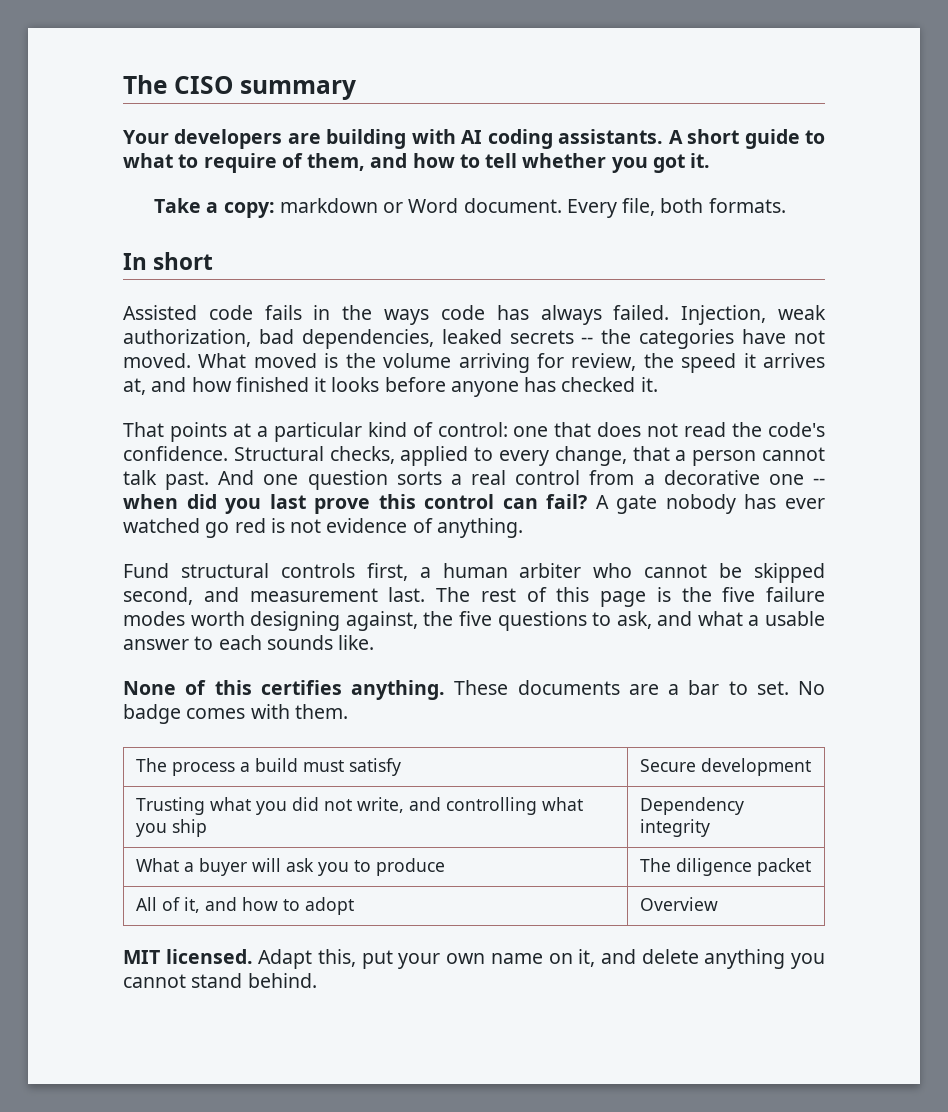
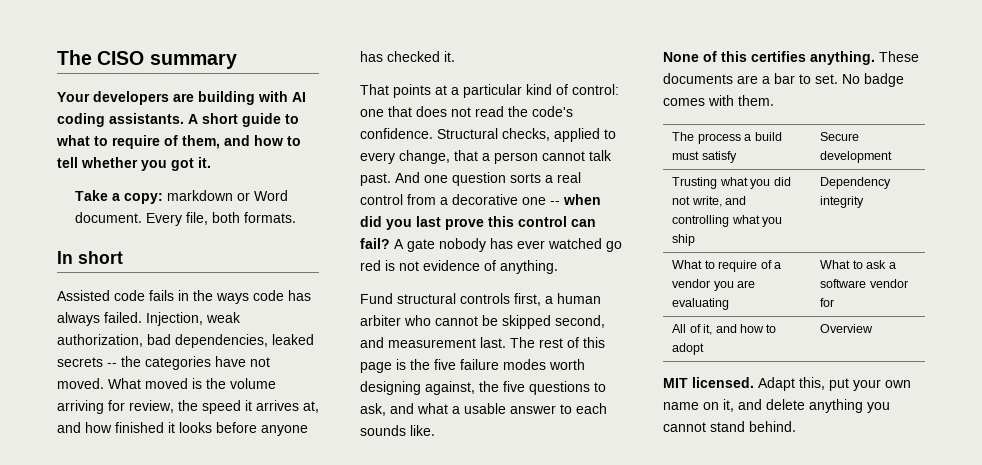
- What a buyer will ask you to produce | The diligence packet
+ What to require of a vendor you are evaluating | What to ask a software vendor for

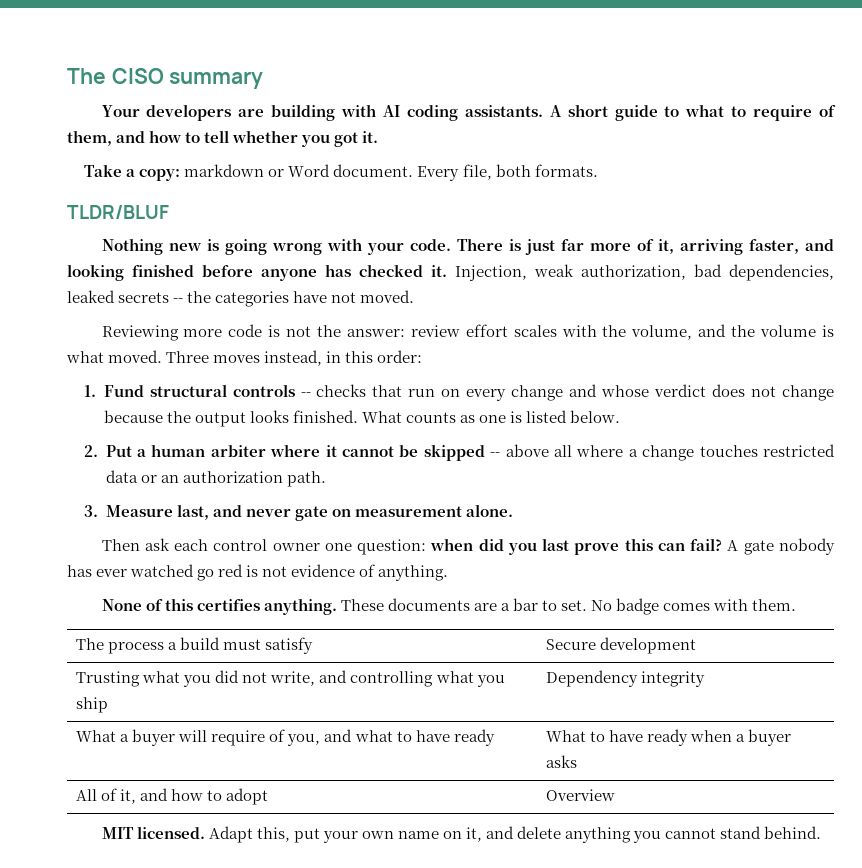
- In short
- Assisted code fails in the ways code has always failed.
+ TLDR/BLUF
+ Nothing new is going wrong with your code. There is just far more of it, arriving faster, and looking finished before anyone has checked it.
- Injection, weak authorization, bad dependencies, leaked secrets -- the categories have not moved. What moved is the volume arriving for review, the speed it arrives at, and how finished it looks before anyone has checked it.
- That points at a particular kind of control: one that does not read the code's confidence. Structural checks, applied to every change, that a person cannot talk past. And one question sorts a real control from a decorative one -- when did you last prove this control can fail?
+ Injection, weak authorization, bad dependencies, leaked secrets -- the categories have not moved.
+ Reviewing more code is not the answer: review effort scales with the volume, and the volume is what moved. Three moves instead, in this order:
+ 1. Fund structural controls -- checks that run on every change and whose verdict does not change because the output looks finished. What counts as one is listed below.
+ 2. Put a human arbiter where it cannot be skipped -- above all where a change touches restricted data or an authorization path.
+ 3. Measure last, and never gate on measurement alone.
+ Then ask each control owner one question: when did you last prove this can fail?
- Fund structural controls first, a human arbiter who cannot be skipped second, and measurement last. The rest of this page is the five failure modes worth designing against, the five questions to ask, and what a usable answer to each sounds like.
- What to require of a vendor you are evaluating | What to ask a software vendor for
+ What a buyer will require of you, and what to have ready | What to have ready when a buyer asks

